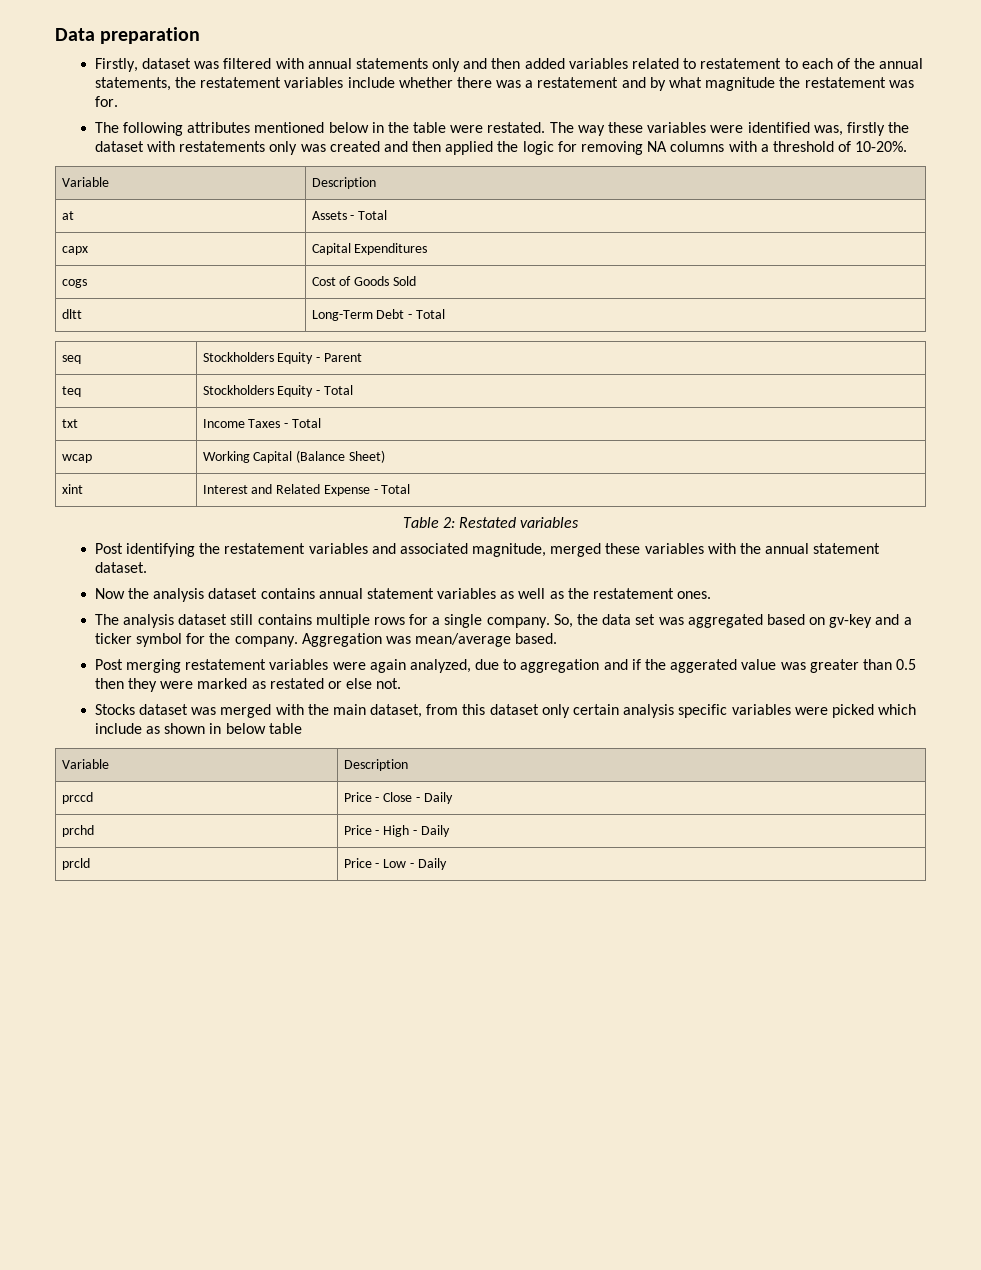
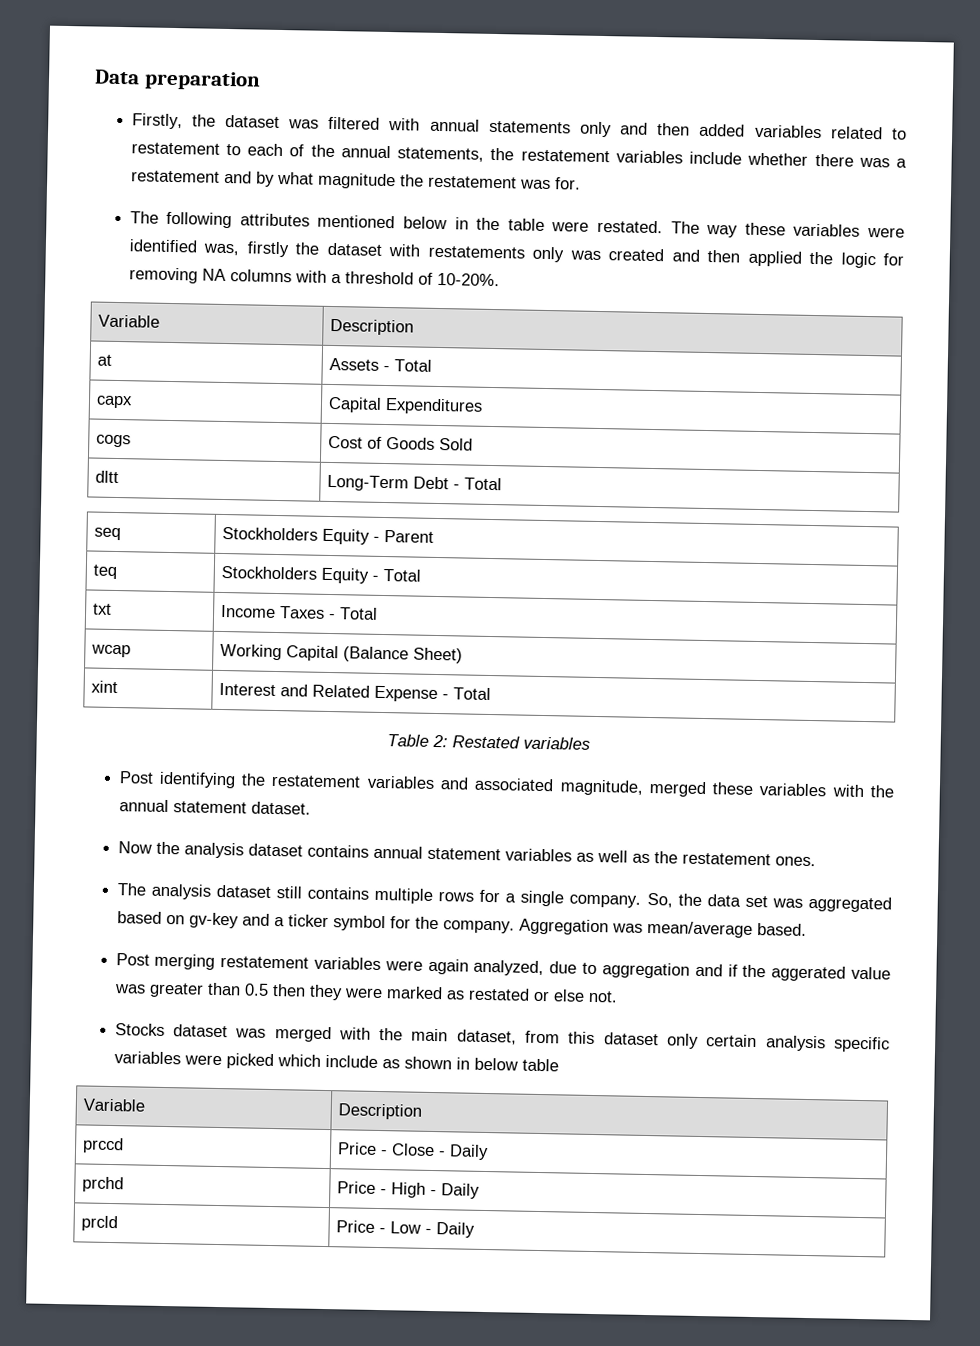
- Firstly, dataset was filtered with annual statements only and then added variables related to restatement to each of the annual statements, the restatement variables include whether there was a restatement and by what magnitude the restatement was for.
+ Firstly, the dataset was filtered with annual statements only and then added variables related to restatement to each of the annual statements, the restatement variables include whether there was a restatement and by what magnitude the restatement was for.

